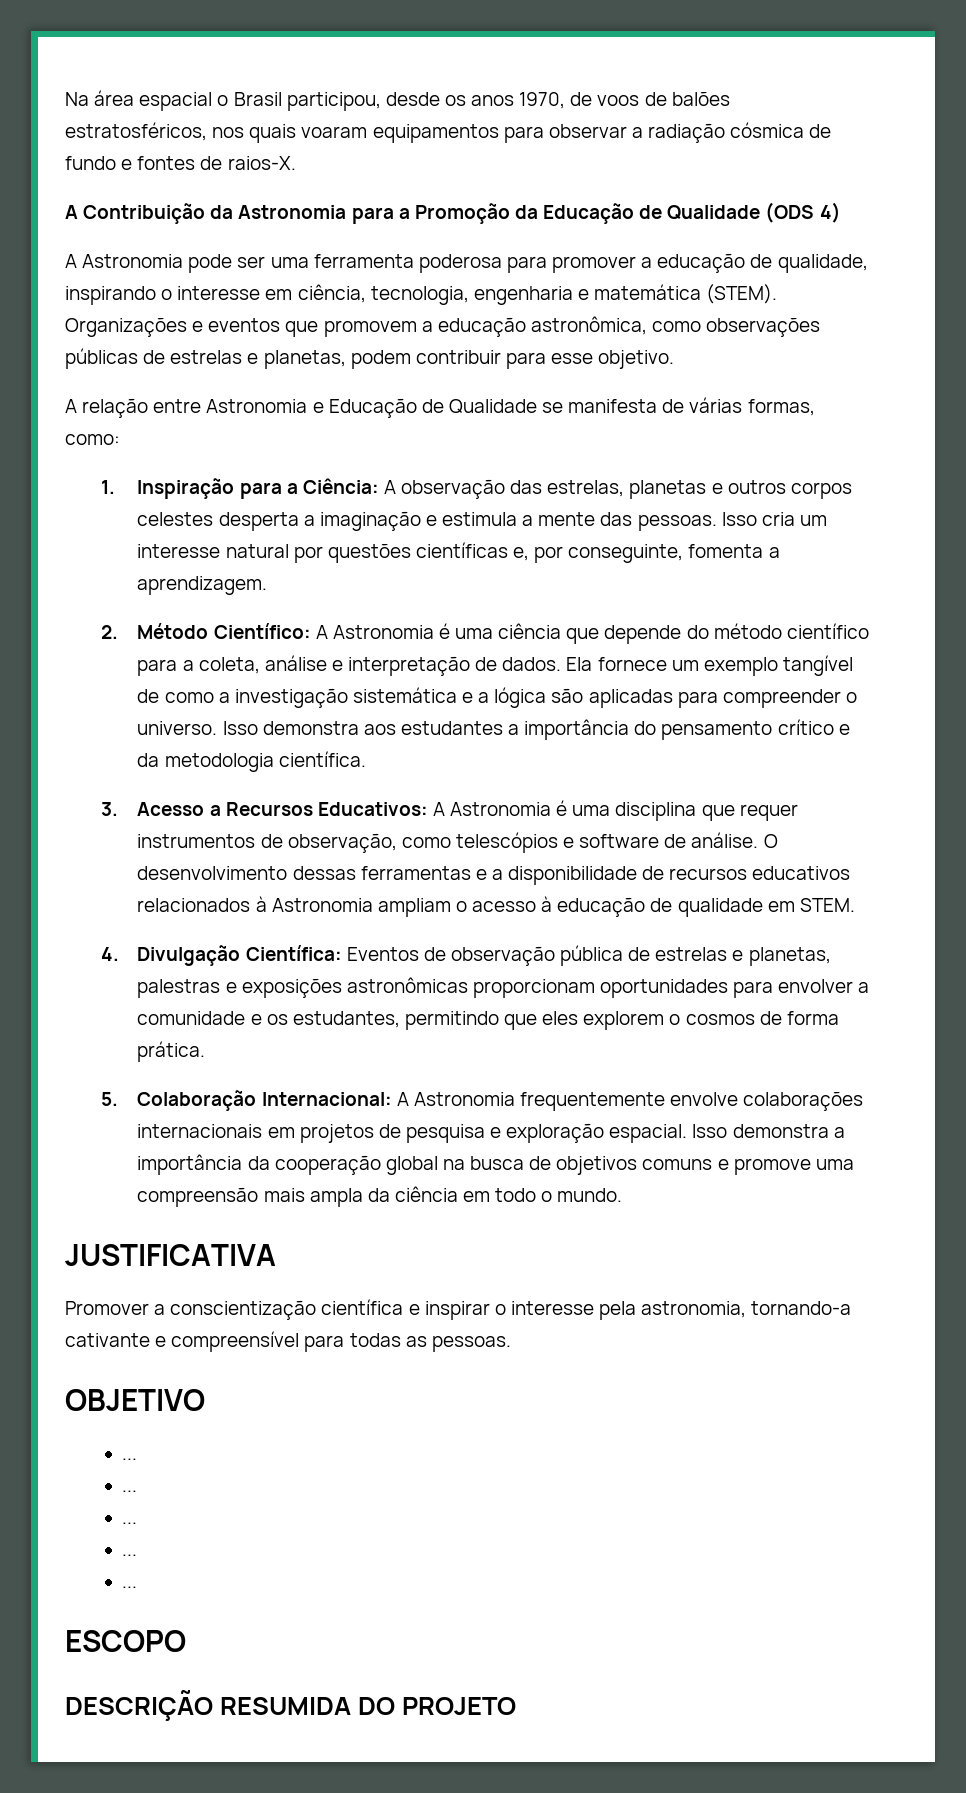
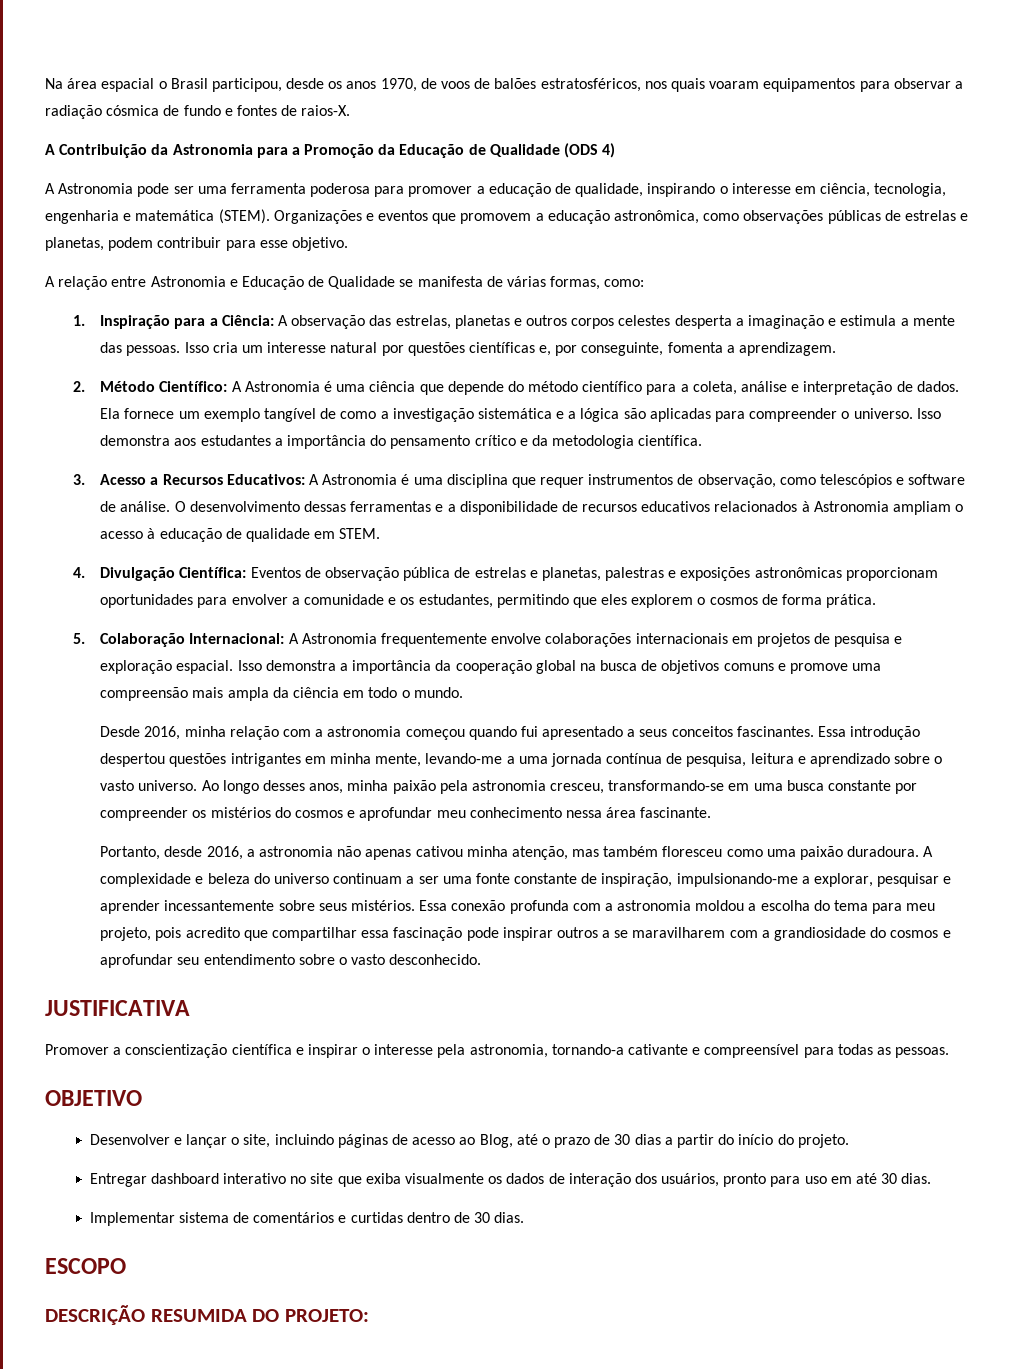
+ Desde 2016, minha relação com a astronomia começou quando fui apresentado a seus conceitos fascinantes. Essa introdução despertou questões intrigantes em minha mente, levando-me a uma jornada contínua de pesquisa, leitura e aprendizado sobre o vasto universo. Ao longo desses anos, minha paixão pela astronomia cresceu, transformando-se em uma busca constante por compreender os mistérios do cosmos e aprofundar meu conhecimento nessa área fascinante.
+ Portanto, desde 2016, a astronomia não apenas cativou minha atenção, mas também floresceu como uma paixão duradoura. A complexidade e beleza do universo continuam a ser uma fonte constante de inspiração, impulsionando-me a explorar, pesquisar e aprender incessantemente sobre seus mistérios. Essa conexão profunda com a astronomia moldou a escolha do tema para meu projeto, pois acredito que compartilhar essa fascinação pode inspirar outros a se maravilharem com a grandiosidade do cosmos e aprofundar seu entendimento sobre o vasto desconhecido.
  OBJETIVO
- ...
- ...
- ...
- ...
- ...
+ Desenvolver e lançar o site, incluindo páginas de acesso ao Blog, até o prazo de 30 dias a partir do início do projeto.
+ Entregar dashboard interativo no site que exiba visualmente os dados de interação dos usuários, pronto para uso em até 30 dias.
+ Implementar sistema de comentários e curtidas dentro de 30 dias.
- DESCRIÇÃO RESUMIDA DO PROJETO
+ DESCRIÇÃO RESUMIDA DO PROJETO:

